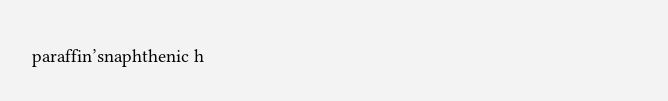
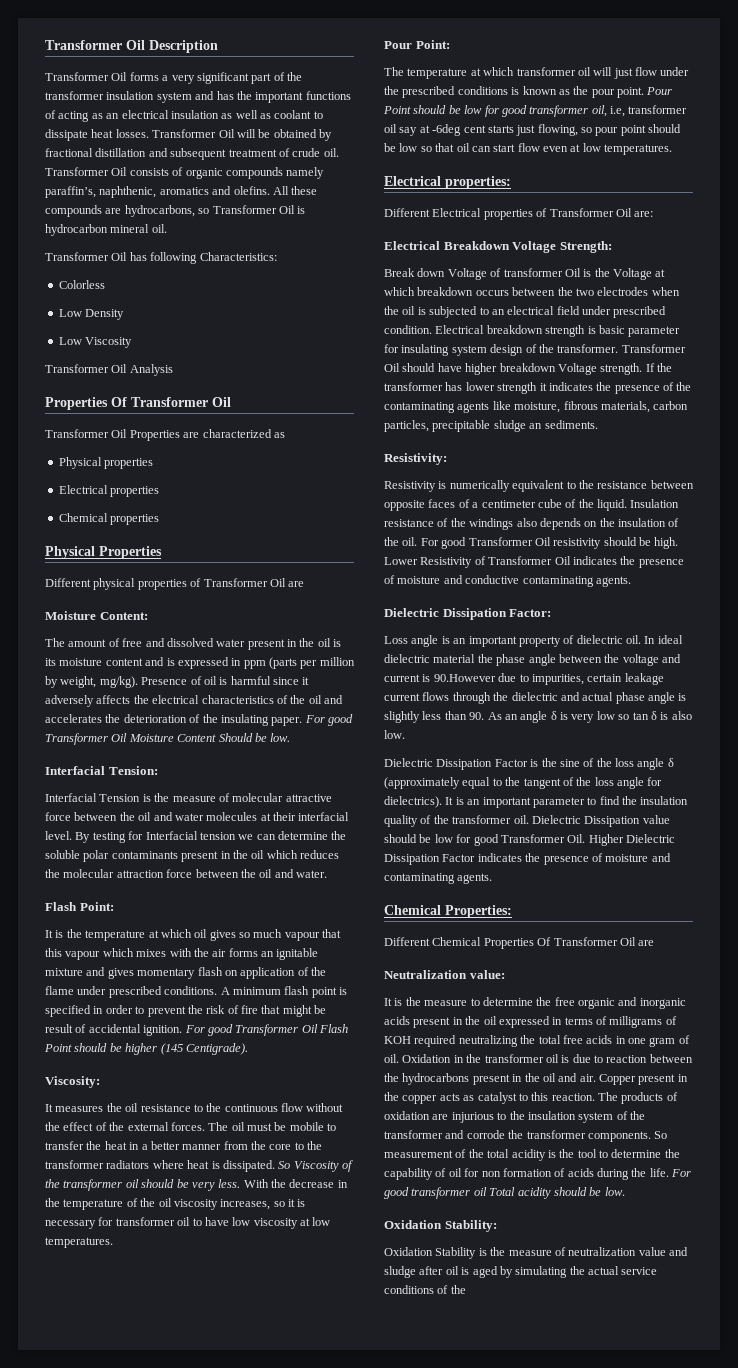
- paraffin’snaphthenic h
+ Transformer Oil Description
+ Transformer Oil forms a very significant part of the transformer insulation system and has the important functions of acting as an electrical insulation as well as coolant to dissipate heat losses. Transformer Oil will be obtained by fractional distillation and subsequent treatment of crude oil. Transformer Oil consists of organic compounds namely paraffin’s, naphthenic, aromatics and olefins. All these compounds are hydrocarbons, so Transformer Oil is hydrocarbon mineral oil.
+ Transformer Oil has following Characteristics:
+ Colorless
+ Low Density
+ Low Viscosity
+ Transformer Oil Analysis
+ Properties Of Transformer Oil
+ Transformer Oil Properties are characterized as
+ Physical properties
+ Electrical properties
+ Chemical properties
+ Physical Properties
+ Different physical properties of Transformer Oil are
+ Moisture Content:
+ The amount of free and dissolved water present in the oil is its moisture content and is expressed in ppm (parts per million by weight, mg/kg). Presence of oil is harmful since it adversely affects the electrical characteristics of the oil and accelerates the deterioration of the insulating paper. For good Transformer Oil Moisture Content Should be low.
+ Interfacial Tension:
+ Interfacial Tension is the measure of molecular attractive force between the oil and water molecules at their interfacial level. By testing for Interfacial tension we can determine the soluble polar contaminants present in the oil which reduces the molecular attraction force between the oil and water.
+ Flash Point:
+ It is the temperature at which oil gives so much vapour that this vapour which mixes with the air forms an ignitable mixture and gives momentary flash on application of the flame under prescribed conditions. A minimum flash point is specified in order to prevent the risk of fire that might be result of accidental ignition. For good Transformer Oil Flash Point should be higher (145 Centigrade).
+ Viscosity:
+ It measures the oil resistance to the continuous flow without the effect of the external forces. The oil must be mobile to transfer the heat in a better manner from the core to the transformer radiators where heat is dissipated. So Viscosity of the transformer oil should be very less. With the decrease in the temperature of the oil viscosity increases, so it is necessary for transformer oil to have low viscosity at low temperatures.
+ Pour Point:
+ The temperature at which transformer oil will just flow under the prescribed conditions is known as the pour point. Pour Point should be low for good transformer oil, i.e, transformer oil say at -6deg cent starts just flowing, so pour point should be low so that oil can start flow even at low temperatures.
+ Electrical properties:
+ Different Electrical properties of Transformer Oil are:
+ Electrical Breakdown Voltage Strength:
+ Break down Voltage of transformer Oil is the Voltage at which breakdown occurs between the two electrodes when the oil is subjected to an electrical field under prescribed condition. Electrical breakdown strength is basic parameter for insulating system design of the transformer. Transformer Oil should have higher breakdown Voltage strength. If the transformer has lower strength it indicates the presence of the contaminating agents like moisture, fibrous materials, carbon particles, precipitable sludge an sediments.
+ Resistivity:
+ Resistivity is numerically equivalent to the resistance between opposite faces of a centimeter cube of the liquid. Insulation resistance of the windings also depends on the insulation of the oil. For good Transformer Oil resistivity should be high. Lower Resistivity of Transformer Oil indicates the presence of moisture and conductive contaminating agents.
+ Dielectric Dissipation Factor:
+ Loss angle is an important property of dielectric oil. In ideal dielectric material the phase angle between the voltage and current is 90.However due to impurities, certain leakage current flows through the dielectric and actual phase angle is slightly less than 90. As an angle δ is very low so tan δ is also low.
+ Dielectric Dissipation Factor is the sine of the loss angle δ (approximately equal to the tangent of the loss angle for dielectrics). It is an important parameter to find the insulation quality of the transformer oil. Dielectric Dissipation value should be low for good Transformer Oil. Higher Dielectric Dissipation Factor indicates the presence of moisture and contaminating agents.
+ Chemical Properties:
+ Different Chemical Properties Of Transformer Oil are
+ Neutralization value:
+ It is the measure to determine the free organic and inorganic acids present in the oil expressed in terms of milligrams of KOH required neutralizing the total free acids in one gram of oil. Oxidation in the transformer oil is due to reaction between the hydrocarbons present in the oil and air. Copper present in the copper acts as catalyst to this reaction. The products of oxidation are injurious to the insulation system of the transformer and corrode the transformer components. So measurement of the total acidity is the tool to determine the capability of oil for non formation of acids during the life. For good transformer oil Total acidity should be low.
+ Oxidation Stability:
+ Oxidation Stability is the measure of neutralization value and sludge after oil is aged by simulating the actual service conditions of the

